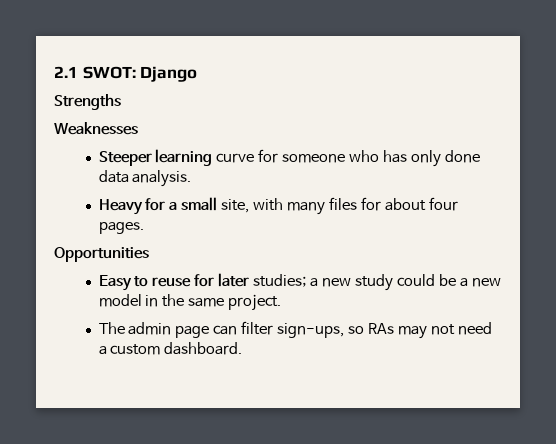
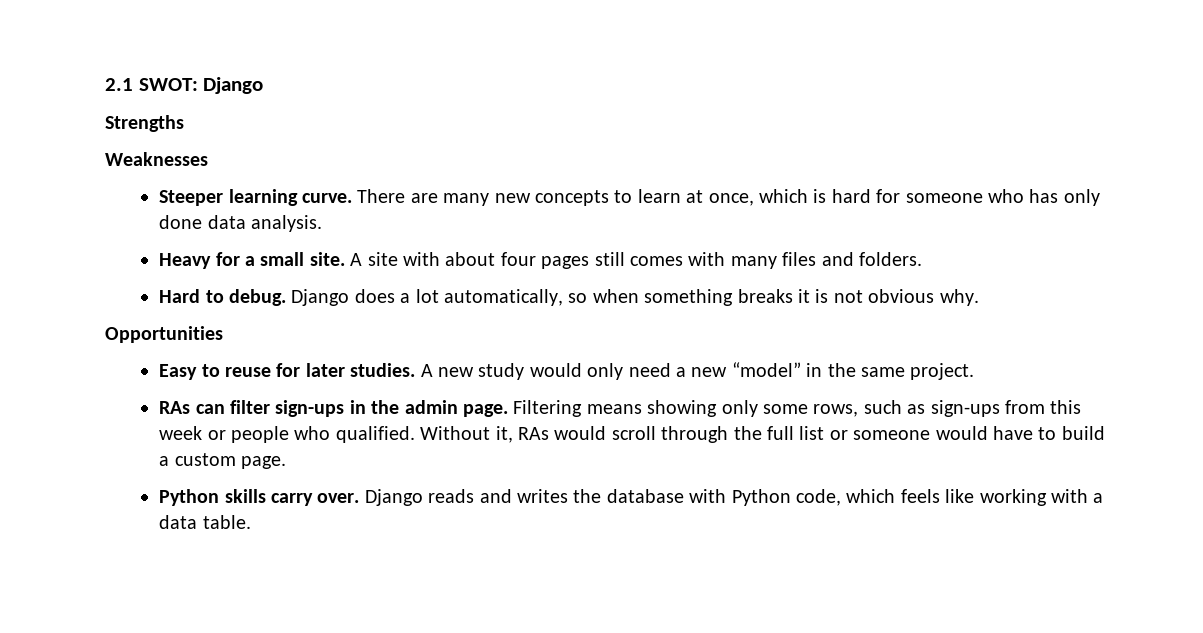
- Steeper learning curve for someone who has only done data analysis.
+ Steeper learning curve. There are many new concepts to learn at once, which is hard for someone who has only done data analysis.
- Heavy for a small site, with many files for about four pages.
+ Heavy for a small site. A site with about four pages still comes with many files and folders.
+ Hard to debug. Django does a lot automatically, so when something breaks it is not obvious why.
- Easy to reuse for later studies; a new study could be a new model in the same project.
- The admin page can filter sign-ups, so RAs may not need a custom dashboard.
+ Easy to reuse for later studies. A new study would only need a new “model” in the same project.
+ RAs can filter sign-ups in the admin page. Filtering means showing only some rows, such as sign-ups from this week or people who qualified. Without it, RAs would scroll through the full list or someone would have to build a custom page.
+ Python skills carry over. Django reads and writes the database with Python code, which feels like working with a data table.

